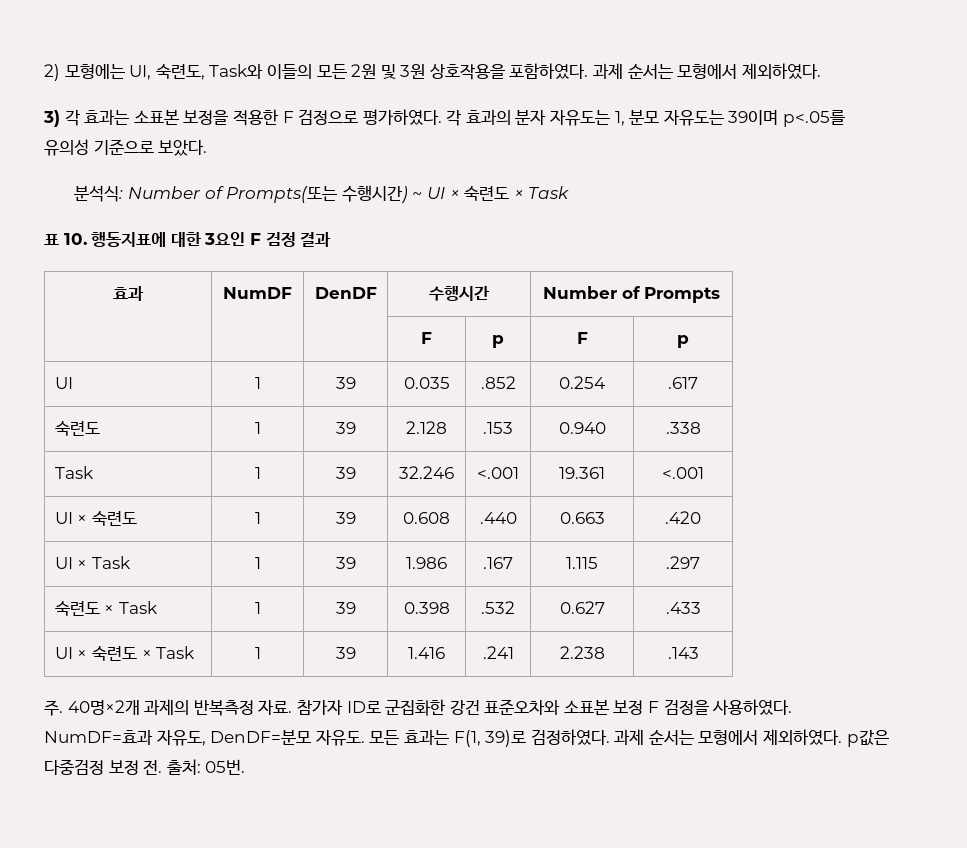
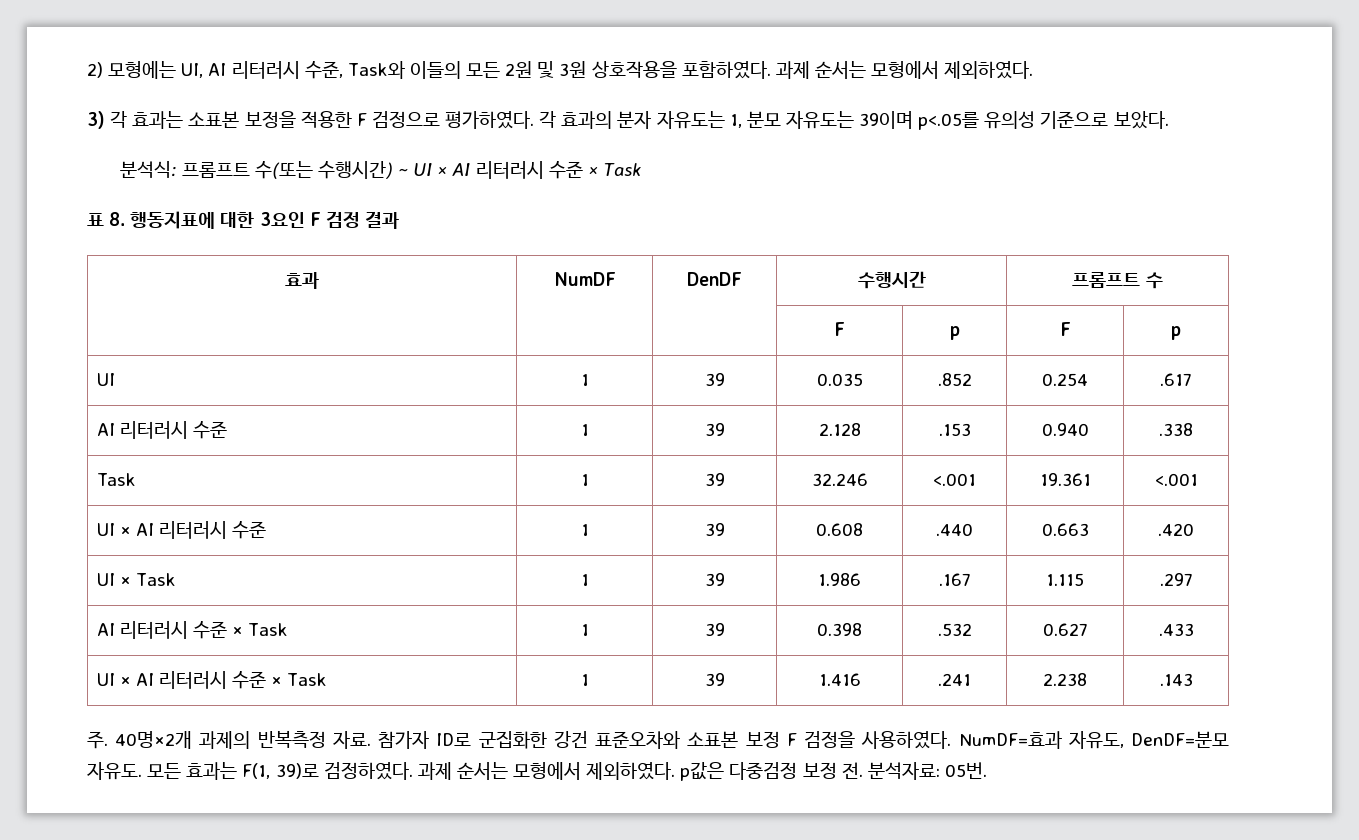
- 2) 모형에는 UI, 숙련도, Task와 이들의 모든 2원 및 3원 상호작용을 포함하였다.
+ 2) 모형에는 UI, AI 리터러시 수준, Task와 이들의 모든 2원 및 3원 상호작용을 포함하였다.
- 분석식: Number of Prompts(또는 수행시간) ~ UI × 숙련도 × Task
+ 분석식: 프롬프트 수(또는 수행시간) ~ UI × AI 리터러시 수준 × Task
- 표 10. 행동지표에 대한 3요인 F 검정 결과
+ 표 8. 행동지표에 대한 3요인 F 검정 결과
- 효과 | NumDF | DenDF | 수행시간 | Number of Prompts
+ 효과 | NumDF | DenDF | 수행시간 | 프롬프트 수
- 숙련도 | 1 | 39 | 2.128 | .153 | 0.940 | .338
+ AI 리터러시 수준 | 1 | 39 | 2.128 | .153 | 0.940 | .338
- UI × 숙련도 | 1 | 39 | 0.608 | .440 | 0.663 | .420
+ UI × AI 리터러시 수준 | 1 | 39 | 0.608 | .440 | 0.663 | .420
- 숙련도 × Task | 1 | 39 | 0.398 | .532 | 0.627 | .433
+ AI 리터러시 수준 × Task | 1 | 39 | 0.398 | .532 | 0.627 | .433
- UI × 숙련도 × Task | 1 | 39 | 1.416 | .241 | 2.238 | .143
+ UI × AI 리터러시 수준 × Task | 1 | 39 | 1.416 | .241 | 2.238 | .143
- 출처: 05번.
+ 분석자료: 05번.

